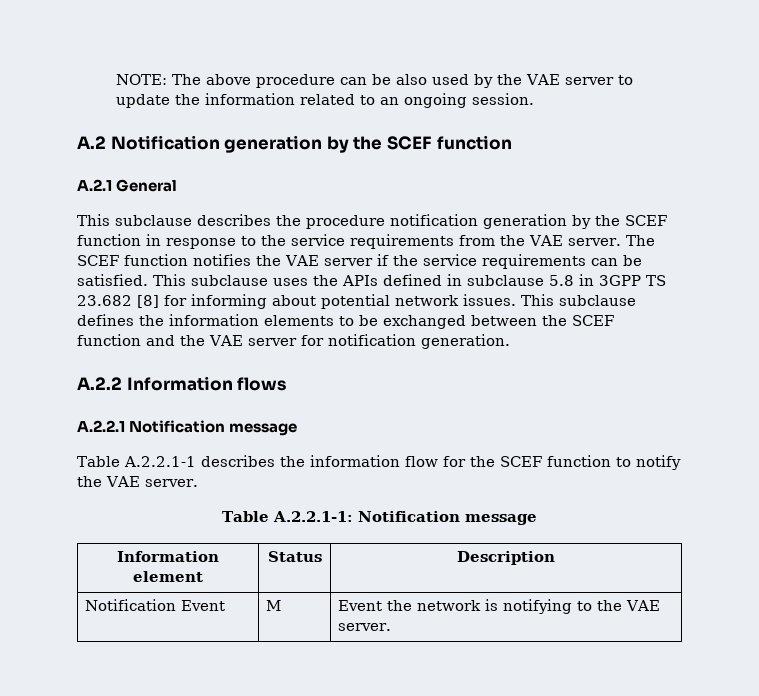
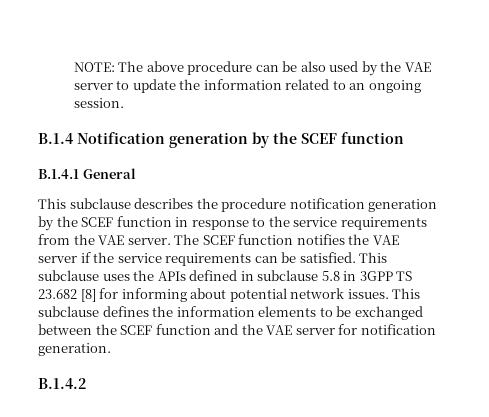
- A.2 Notification generation by the SCEF function
+ B.1.4 Notification generation by the SCEF function
- A.2.1 General
+ B.1.4.1 General
- A.2.2 Information flows
- A.2.2.1 Notification message
- Table A.2.2.1-1 describes the information flow for the SCEF function to notify the VAE server.
- Table A.2.2.1-1: Notification message
- Information element | Status | Description
- Notification Event | M | Event the network is notifying to the VAE server.
+ B.1.4.2

